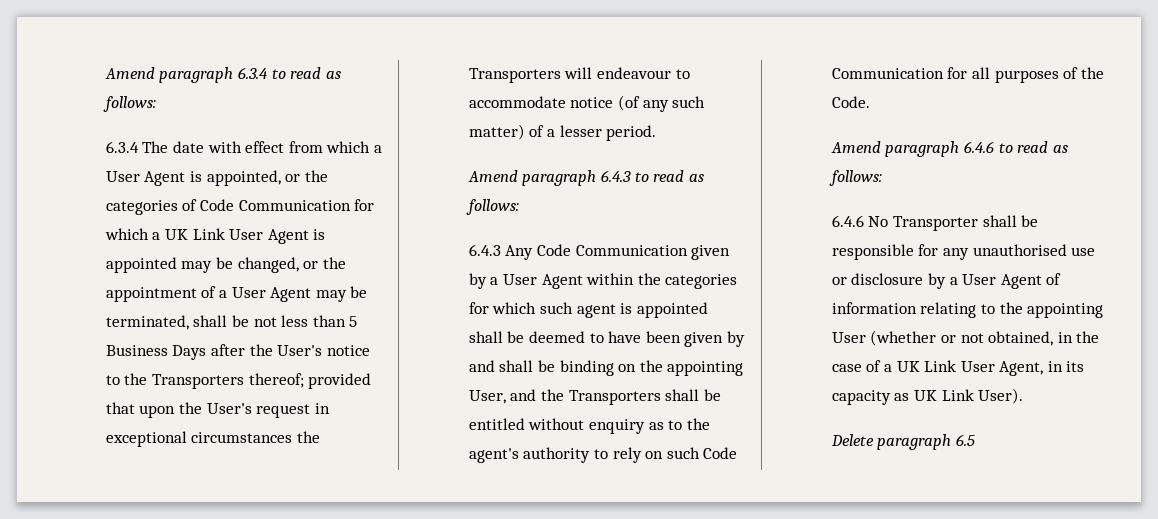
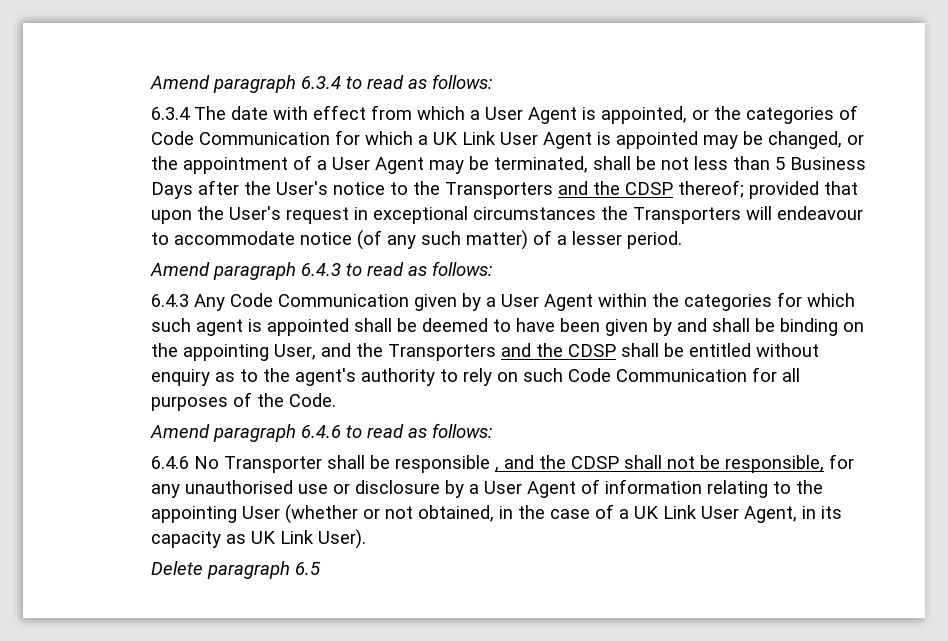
- 6.3.4 The date with effect from which a User Agent is appointed, or the categories of Code Communication for which a UK Link User Agent is appointed may be changed, or the appointment of a User Agent may be terminated, shall be not less than 5 Business Days after the User's notice to the Transporters thereof;
+ 6.3.4 The date with effect from which a User Agent is appointed, or the categories of Code Communication for which a UK Link User Agent is appointed may be changed, or the appointment of a User Agent may be terminated, shall be not less than 5 Business Days after the User's notice to the Transporters and the CDSP thereof;
- 6.4.3 Any Code Communication given by a User Agent within the categories for which such agent is appointed shall be deemed to have been given by and shall be binding on the appointing User, and the Transporters shall be entitled without enquiry as to the agent's authority to rely on such Code Communication for all purposes of the Code.
+ 6.4.3 Any Code Communication given by a User Agent within the categories for which such agent is appointed shall be deemed to have been given by and shall be binding on the appointing User, and the Transporters and the CDSP shall be entitled without enquiry as to the agent's authority to rely on such Code Communication for all purposes of the Code.
- 6.4.6 No Transporter shall be responsible for any unauthorised use or disclosure by a User Agent of information relating to the appointing User (whether or not obtained, in the case of a UK Link User Agent, in its capacity as UK Link User).
+ 6.4.6 No Transporter shall be responsible , and the CDSP shall not be responsible, for any unauthorised use or disclosure by a User Agent of information relating to the appointing User (whether or not obtained, in the case of a UK Link User Agent, in its capacity as UK Link User).

